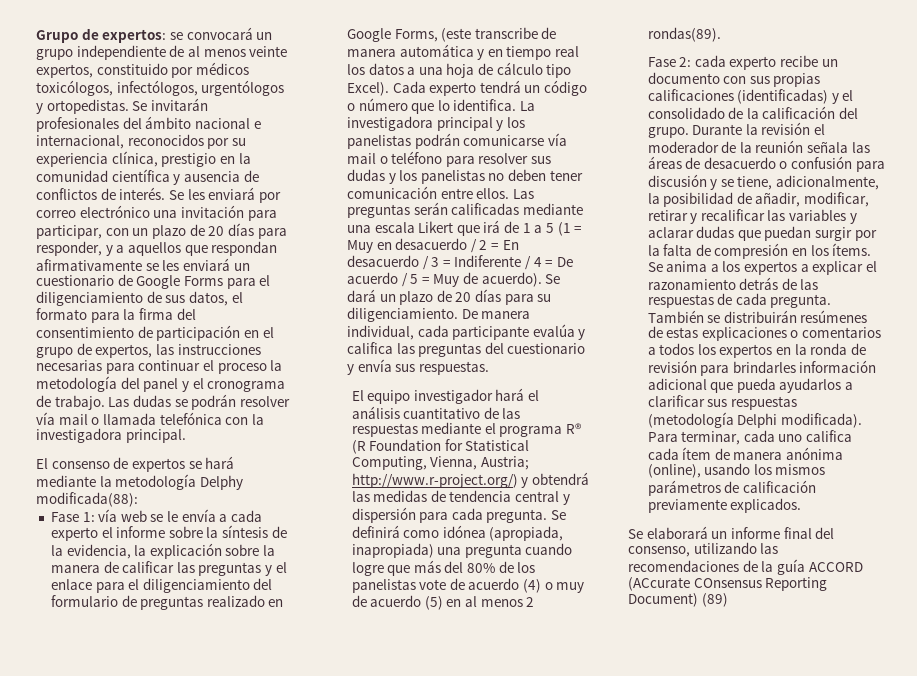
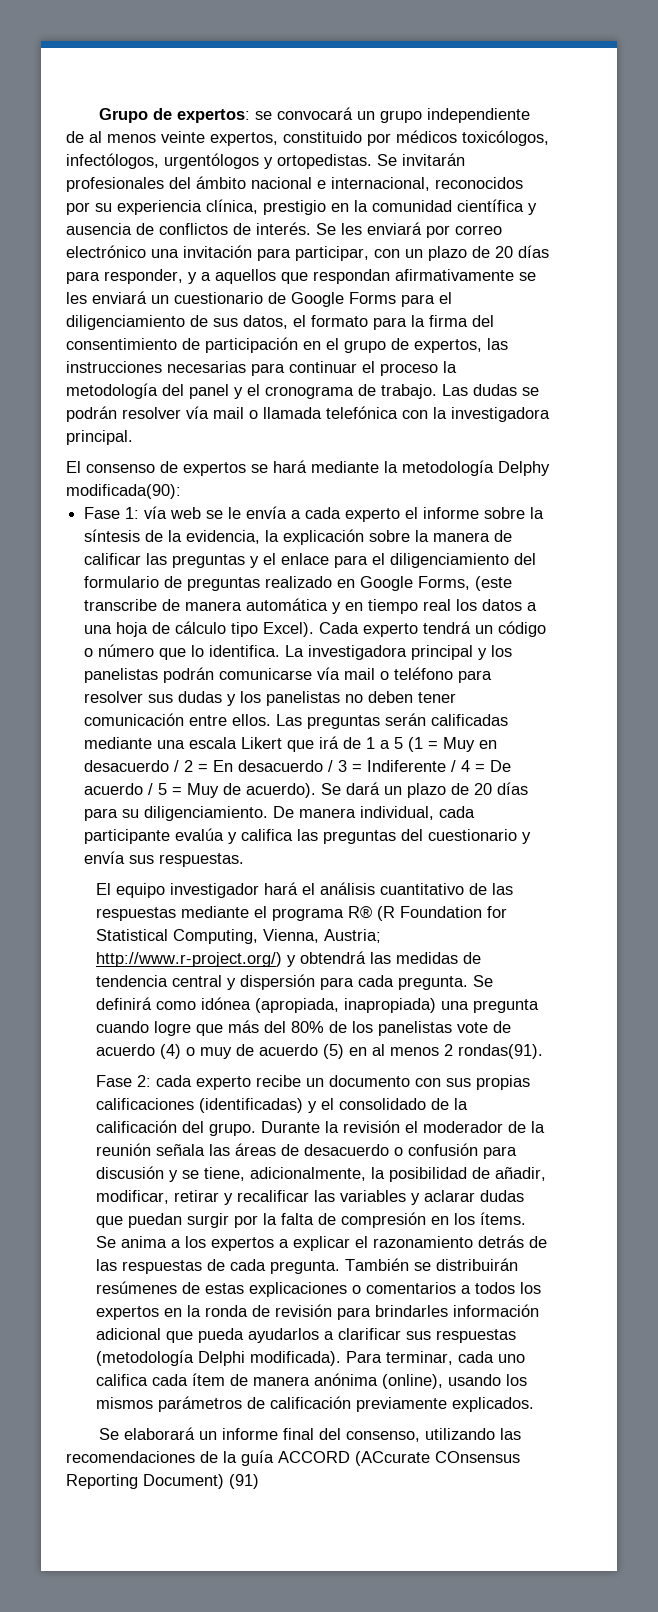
- El consenso de expertos se hará mediante la metodología Delphy modificada(88):
+ El consenso de expertos se hará mediante la metodología Delphy modificada(90):
- Se definirá como idónea (apropiada, inapropiada) una pregunta cuando logre que más del 80% de los panelistas vote de acuerdo (4) o muy de acuerdo (5) en al menos 2 rondas(89).
+ Se definirá como idónea (apropiada, inapropiada) una pregunta cuando logre que más del 80% de los panelistas vote de acuerdo (4) o muy de acuerdo (5) en al menos 2 rondas(91).
- Se elaborará un informe final del consenso, utilizando las recomendaciones de la guía ACCORD (ACcurate COnsensus Reporting Document) (89)
+ Se elaborará un informe final del consenso, utilizando las recomendaciones de la guía ACCORD (ACcurate COnsensus Reporting Document) (91)

